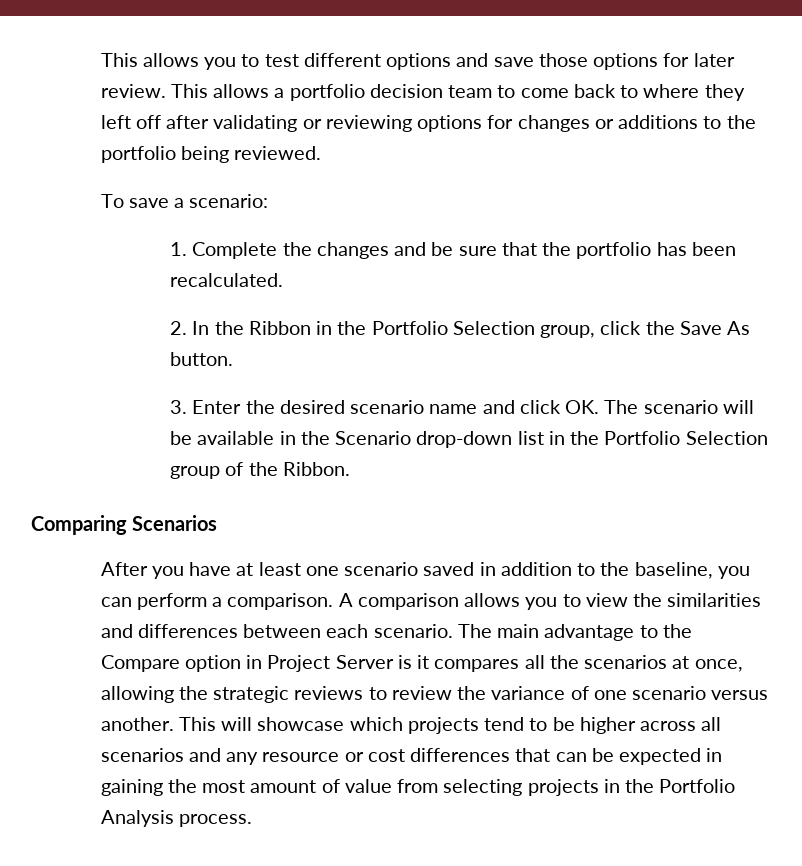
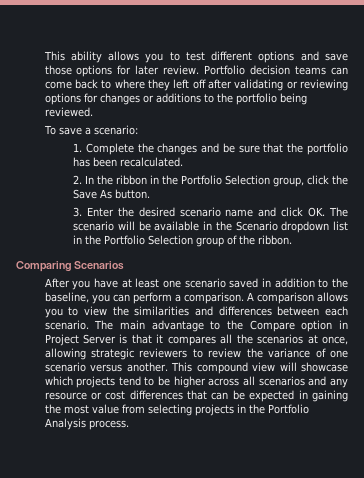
- This allows you to test different options and save those options for later review.
+ This ability allows you to test different options and save those options for later review.
- This allows a portfolio decision team to come back to where they left off after validating or reviewing options for changes or additions to the portfolio being reviewed.
+ Portfolio decision teams can come back to where they left off after validating or reviewing options for changes or additions to the portfolio being reviewed.
- 2. In the Ribbon in the Portfolio Selection group, click the Save As button.
+ 2. In the ribbon in the Portfolio Selection group, click the Save As button.
- 3. Enter the desired scenario name and click OK. The scenario will be available in the Scenario drop-down list in the Portfolio Selection group of the Ribbon.
+ 3. Enter the desired scenario name and click OK. The scenario will be available in the Scenario dropdown list in the Portfolio Selection group of the ribbon.
- The main advantage to the Compare option in Project Server is it compares all the scenarios at once, allowing the strategic reviews to review the variance of one scenario versus another.
+ The main advantage to the Compare option in Project Server is that it compares all the scenarios at once, allowing strategic reviewers to review the variance of one scenario versus another.
- This will showcase which projects tend to be higher across all scenarios and any resource or cost differences that can be expected in gaining the most amount of value from selecting projects in the Portfolio Analysis process.
+ This compound view will showcase which projects tend to be higher across all scenarios and any resource or cost differences that can be expected in gaining the most value from selecting projects in the Portfolio Analysis process.

